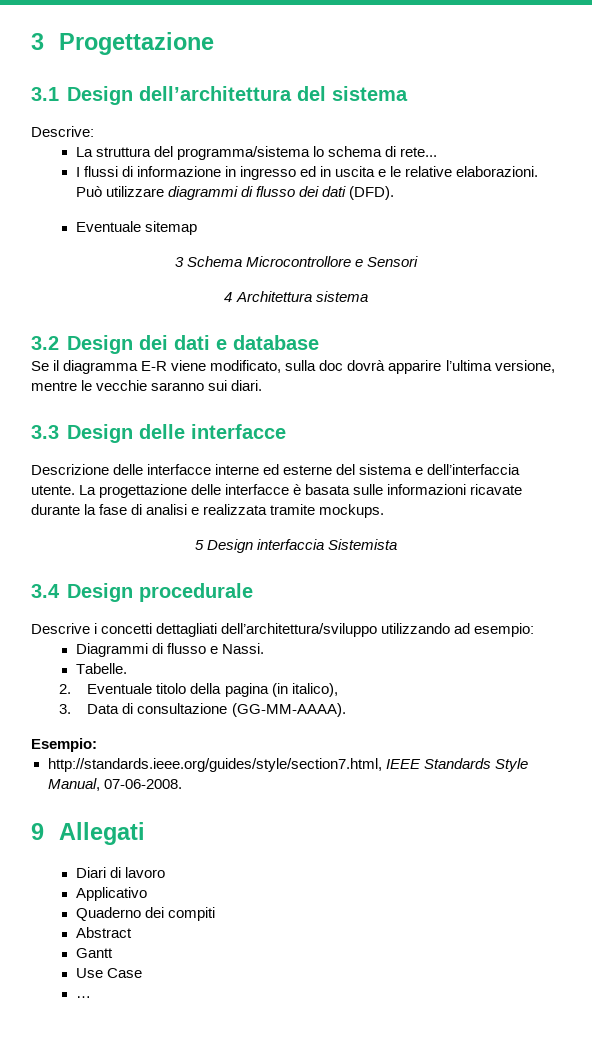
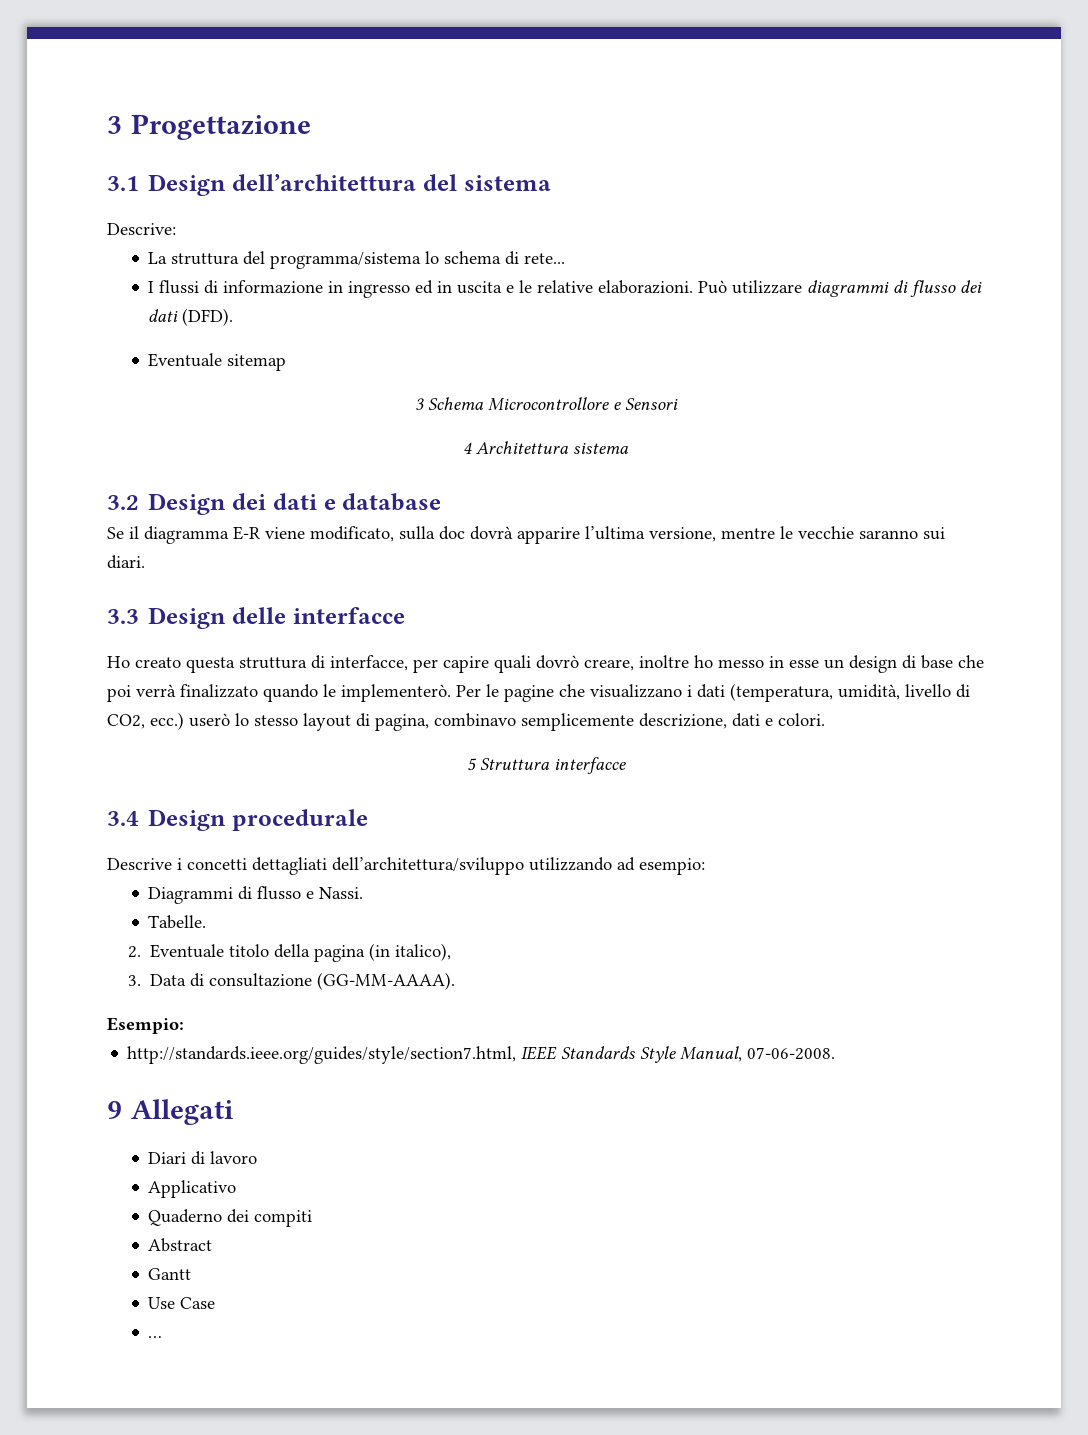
- Descrizione delle interfacce interne ed esterne del sistema e dell’interfaccia utente. La progettazione delle interfacce è basata sulle informazioni ricavate durante la fase di analisi e realizzata tramite mockups.
- 5 Design interfaccia Sistemista
+ Ho creato questa struttura di interfacce, per capire quali dovrò creare, inoltre ho messo in esse un design di base che poi verrà finalizzato quando le implementerò. Per le pagine che visualizzano i dati (temperatura, umidità, livello di CO2, ecc.) userò lo stesso layout di pagina, combinavo semplicemente descrizione, dati e colori.
+ 5 Struttura interfacce

